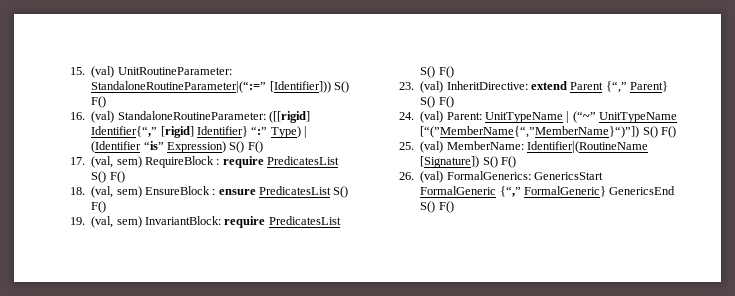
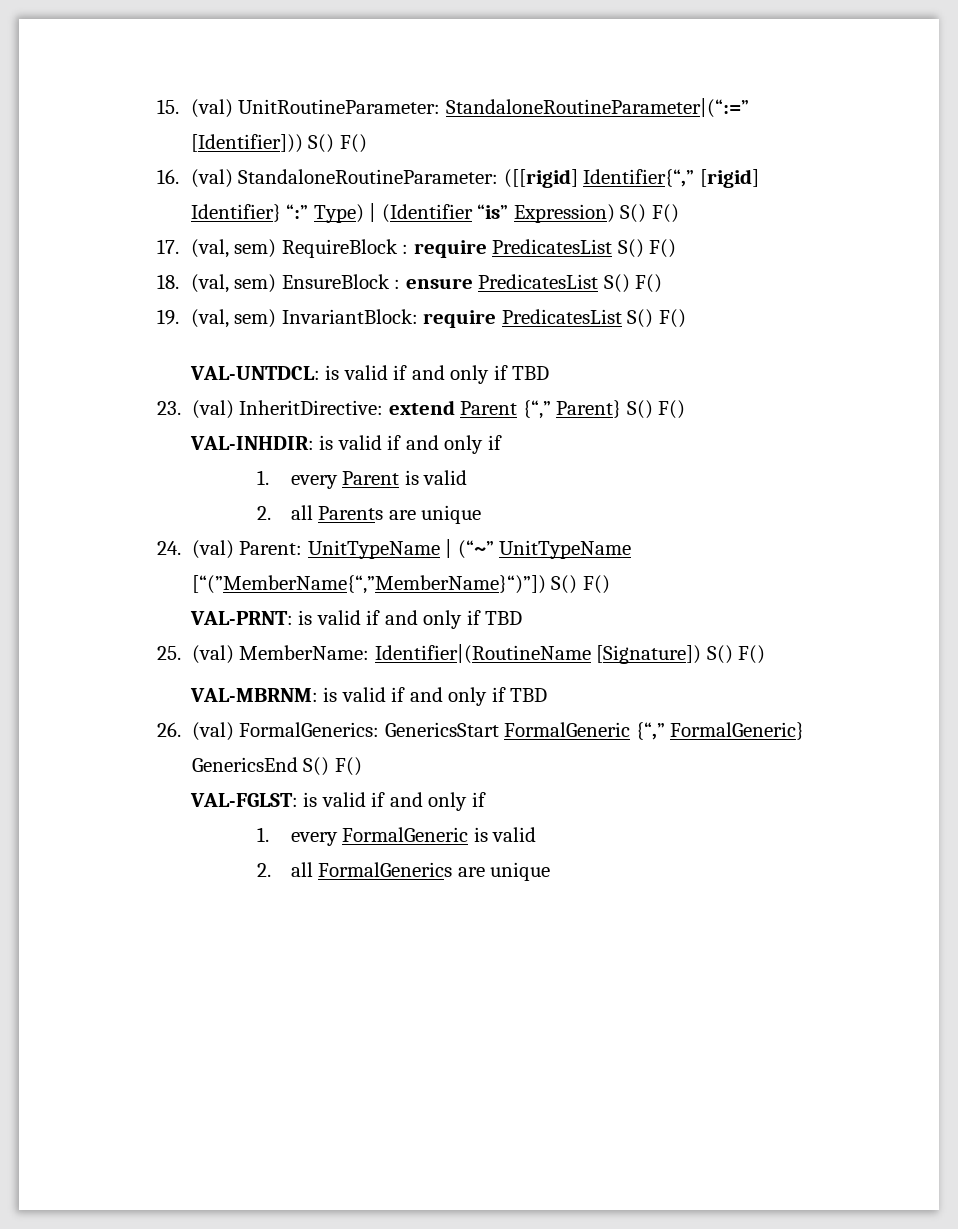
+ VAL-UNTDCL: is valid if and only if TBD
+ VAL-INHDIR: is valid if and only if
+ 1. every Parent is valid
+ 2. all Parents are unique
+ VAL-PRNT: is valid if and only if TBD
+ VAL-MBRNM: is valid if and only if TBD
+ VAL-FGLST: is valid if and only if
+ 1. every FormalGeneric is valid
+ 2. all FormalGenerics are unique

